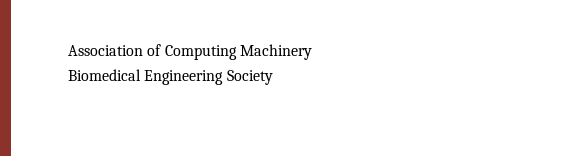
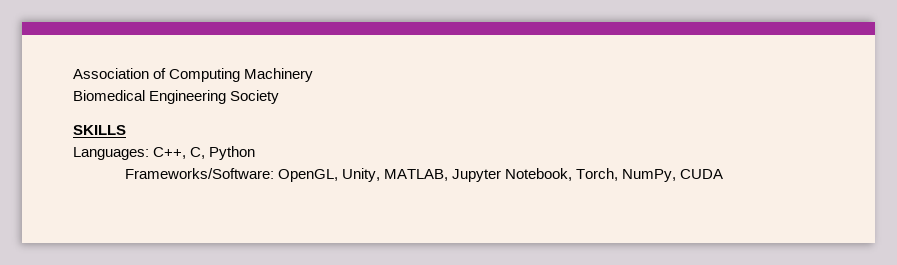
+ SKILLS
+ Languages: C++, C, Python
+ Frameworks/Software: OpenGL, Unity, MATLAB, Jupyter Notebook, Torch, NumPy, CUDA

